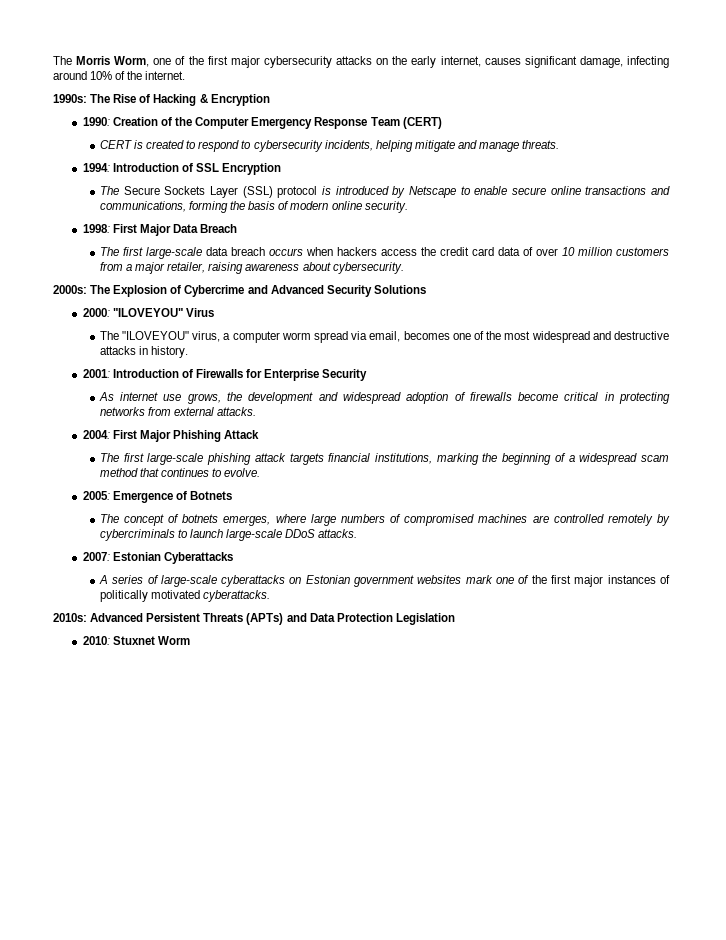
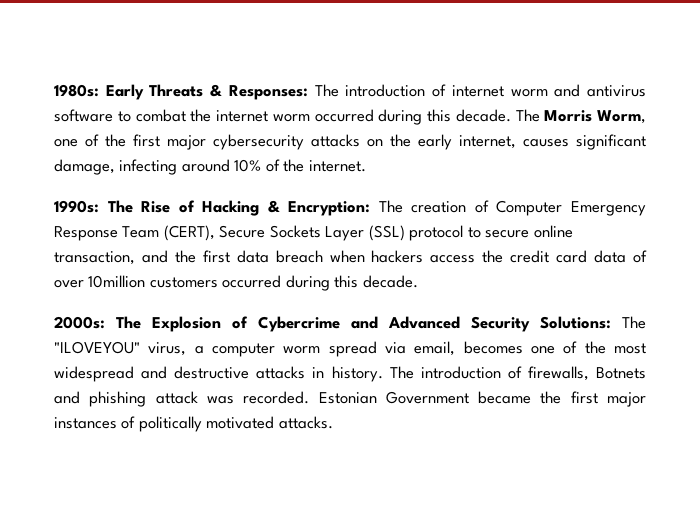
+ 1980s: Early Threats & Responses: The introduction of internet worm and antivirus software to combat the internet worm occurred during this decade.
- 1990s: The Rise of Hacking & Encryption
- 1990: Creation of the Computer Emergency Response Team (CERT)
- CERT is created to respond to cybersecurity incidents, helping mitigate and manage threats.
- 1994: Introduction of SSL Encryption
- The Secure Sockets Layer (SSL) protocol is introduced by Netscape to enable secure online transactions and communications, forming the basis of modern online security.
- 1998: First Major Data Breach
- The first large-scale data breach occurs when hackers access the credit card data of over 10 million customers from a major retailer, raising awareness about cybersecurity.
+ 1990s: The Rise of Hacking & Encryption: The creation of Computer Emergency Response Team (CERT), Secure Sockets Layer (SSL) protocol to secure online transaction, and the first data breach when hackers access the credit card data of over 10million customers occurred during this decade.
- 2000s: The Explosion of Cybercrime and Advanced Security Solutions
- 2000: "ILOVEYOU" Virus
- The "ILOVEYOU" virus, a computer worm spread via email, becomes one of the most widespread and destructive attacks in history.
- 2001: Introduction of Firewalls for Enterprise Security
- As internet use grows, the development and widespread adoption of firewalls become critical in protecting networks from external attacks.
- 2004: First Major Phishing Attack
- The first large-scale phishing attack targets financial institutions, marking the beginning of a widespread scam method that continues to evolve.
- 2005: Emergence of Botnets
- The concept of botnets emerges, where large numbers of compromised machines are controlled remotely by cybercriminals to launch large-scale DDoS attacks.
- 2007: Estonian Cyberattacks
- A series of large-scale cyberattacks on Estonian government websites mark one of the first major instances of politically motivated cyberattacks.
- 2010s: Advanced Persistent Threats (APTs) and Data Protection Legislation
- 2010: Stuxnet Worm
+ 2000s: The Explosion of Cybercrime and Advanced Security Solutions: The "ILOVEYOU" virus, a computer worm spread via email, becomes one of the most widespread and destructive attacks in history. The introduction of firewalls, Botnets and phishing attack was recorded. Estonian Government became the first major instances of politically motivated attacks.

